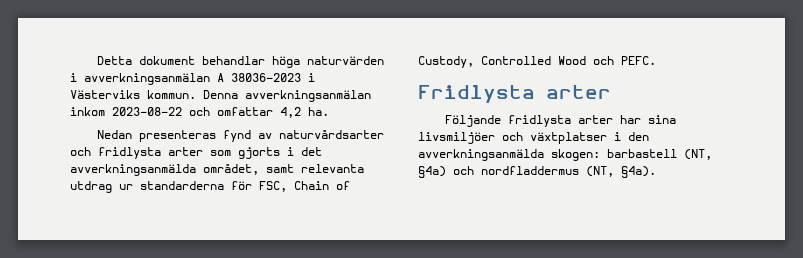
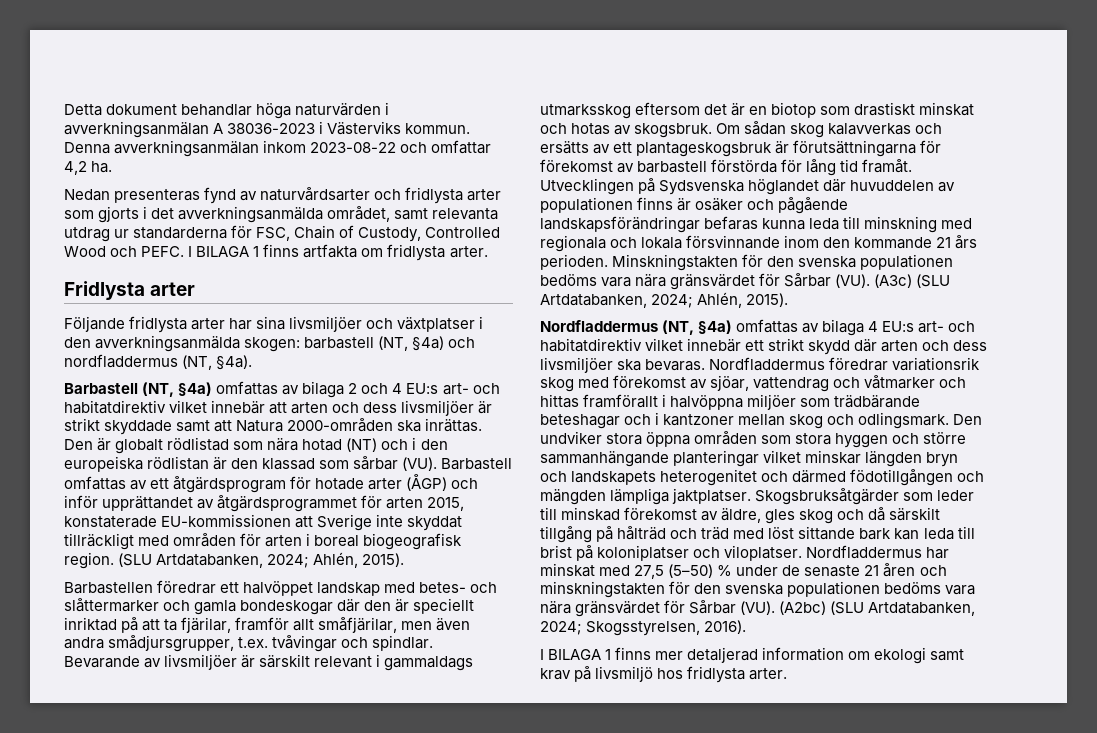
+ I BILAGA 1 finns artfakta om fridlysta arter.
+ Barbastell (NT, §4a) omfattas av bilaga 2 och 4 EU:s art- och habitatdirektiv vilket innebär att arten och dess livsmiljöer är strikt skyddade samt att Natura 2000-områden ska inrättas. Den är globalt rödlistad som nära hotad (NT) och i den europeiska rödlistan är den klassad som sårbar (VU). Barbastell omfattas av ett åtgärdsprogram för hotade arter (ÅGP) och inför upprättandet av åtgärdsprogrammet för arten 2015, konstaterade EU-kommissionen att Sverige inte skyddat tillräckligt med områden för arten i boreal biogeografisk region. (SLU Artdatabanken, 2024; Ahlén, 2015).
+ Barbastellen föredrar ett halvöppet landskap med betes- och slåttermarker och gamla bondeskogar där den är speciellt inriktad på att ta fjärilar, framför allt småfjärilar, men även andra smådjursgrupper, t.ex. tvåvingar och spindlar. Bevarande av livsmiljöer är särskilt relevant i gammaldags utmarksskog eftersom det är en biotop som drastiskt minskat och hotas av skogsbruk. Om sådan skog kalavverkas och ersätts av ett plantageskogsbruk är förutsättningarna för förekomst av barbastell förstörda för lång tid framåt. Utvecklingen på Sydsvenska höglandet där huvuddelen av populationen finns är osäker och pågående landskapsförändringar befaras kunna leda till minskning med regionala och lokala försvinnande inom den kommande 21 års perioden. Minskningstakten för den svenska populationen bedöms vara nära gränsvärdet för Sårbar (VU). (A3c) (SLU Artdatabanken, 2024; Ahlén, 2015).
+ Nordfladdermus (NT, §4a) omfattas av bilaga 4 EU:s art- och habitatdirektiv vilket innebär ett strikt skydd där arten och dess livsmiljöer ska bevaras. Nordfladdermus föredrar variationsrik skog med förekomst av sjöar, vattendrag och våtmarker och hittas framförallt i halvöppna miljöer som trädbärande beteshagar och i kantzoner mellan skog och odlingsmark. Den undviker stora öppna områden som stora hyggen och större sammanhängande planteringar vilket minskar längden bryn och landskapets heterogenitet och därmed födotillgången och mängden lämpliga jaktplatser. Skogsbruksåtgärder som leder till minskad förekomst av äldre, gles skog och då särskilt tillgång på hålträd och träd med löst sittande bark kan leda till brist på koloniplatser och viloplatser. Nordfladdermus har minskat med 27,5 (5–50) % under de senaste 21 åren och minskningstakten för den svenska populationen bedöms vara nära gränsvärdet för Sårbar (VU). (A2bc) (SLU Artdatabanken, 2024; Skogsstyrelsen, 2016).
+ I BILAGA 1 finns mer detaljerad information om ekologi samt krav på livsmiljö hos fridlysta arter.

